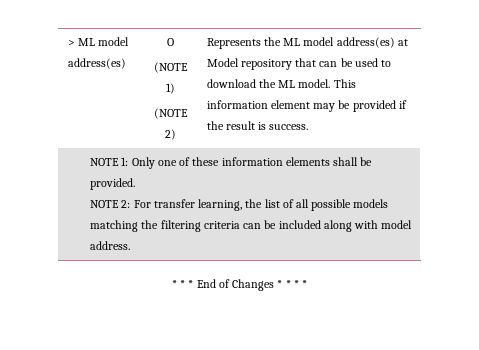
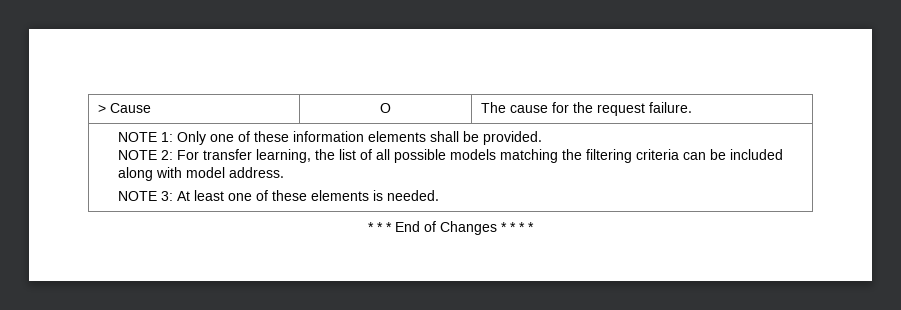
- > ML model address(es) | O
- (NOTE 1)
- (NOTE 2) | Represents the ML model address(es) at Model repository that can be used to download the ML model. This information element may be provided if the result is success.
+ > Cause | O | The cause for the request failure.
+ NOTE 3: At least one of these elements is needed.

